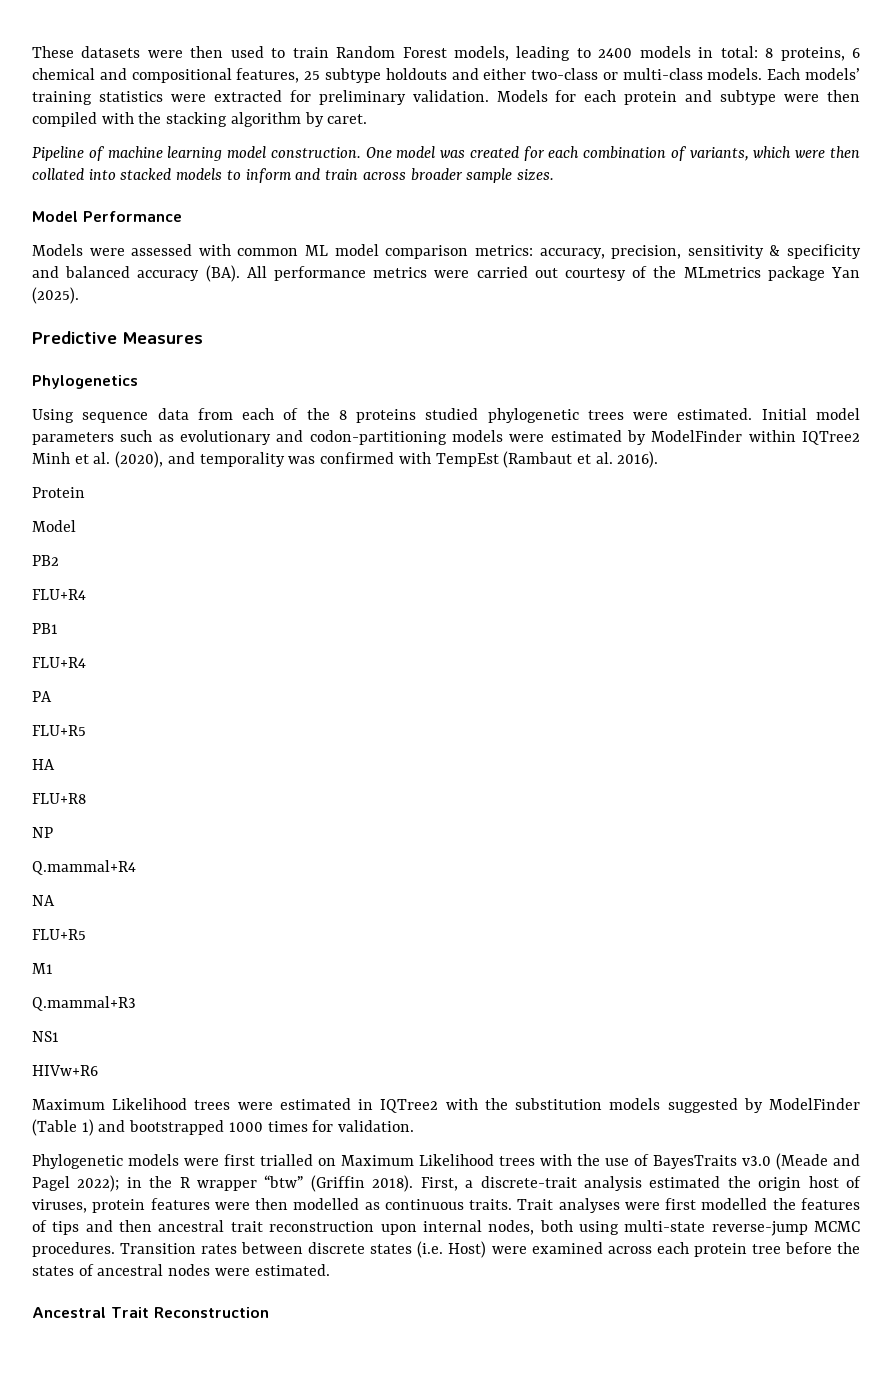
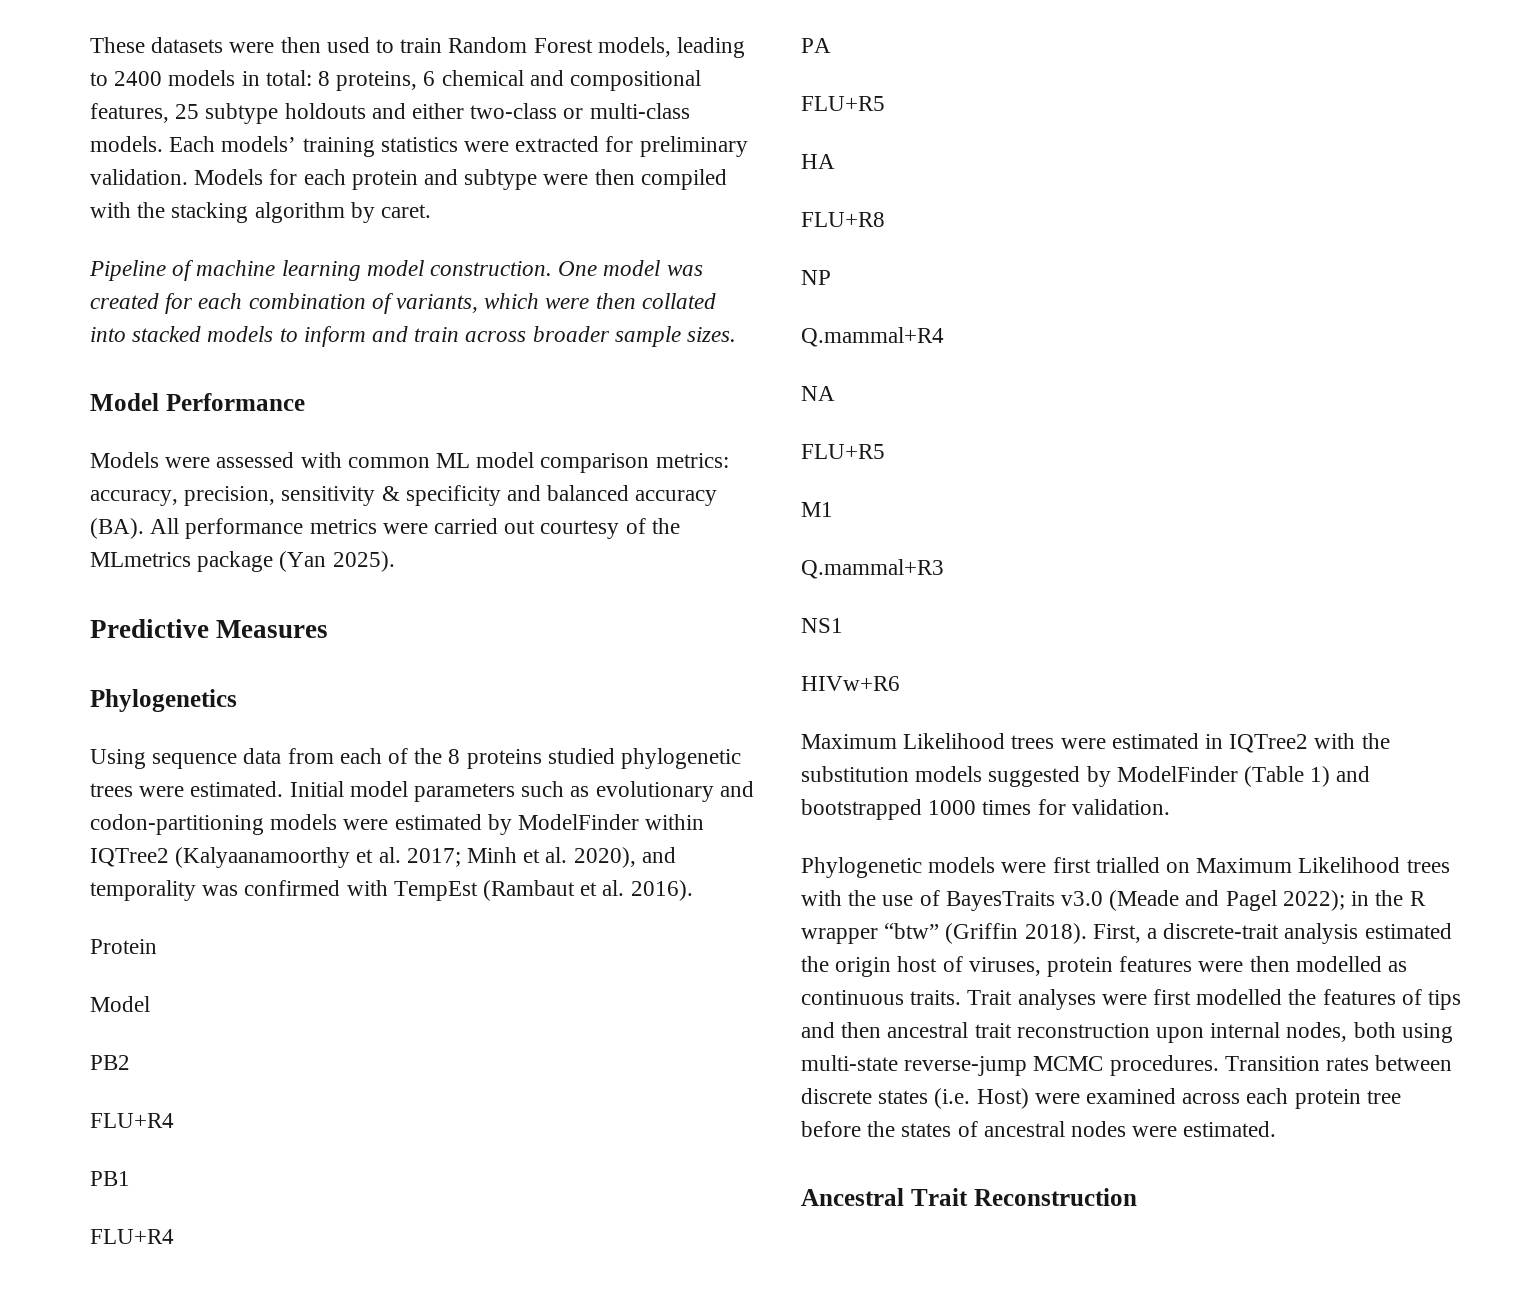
- Models were assessed with common ML model comparison metrics: accuracy, precision, sensitivity & specificity and balanced accuracy (BA). All performance metrics were carried out courtesy of the MLmetrics package Yan (2025).
+ Models were assessed with common ML model comparison metrics: accuracy, precision, sensitivity & specificity and balanced accuracy (BA). All performance metrics were carried out courtesy of the MLmetrics package (Yan 2025).
- Initial model parameters such as evolutionary and codon-partitioning models were estimated by ModelFinder within IQTree2 Minh et al. (2020), and temporality was confirmed with TempEst (Rambaut et al. 2016).
+ Initial model parameters such as evolutionary and codon-partitioning models were estimated by ModelFinder within IQTree2 (Kalyaanamoorthy et al. 2017; Minh et al. 2020), and temporality was confirmed with TempEst (Rambaut et al. 2016).

